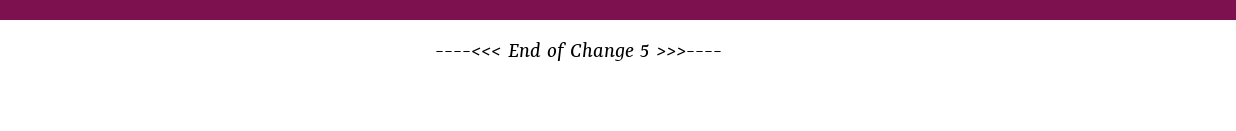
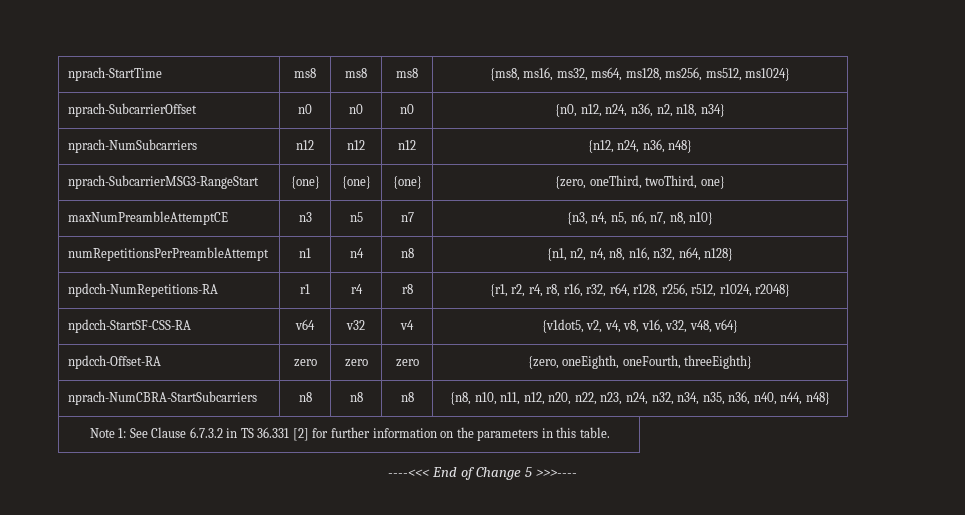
+ nprach-StartTime | ms8 | ms8 | ms8 | {ms8, ms16, ms32, ms64, ms128, ms256, ms512, ms1024}
+ nprach-SubcarrierOffset | n0 | n0 | n0 | {n0, n12, n24, n36, n2, n18, n34}
+ nprach-NumSubcarriers | n12 | n12 | n12 | {n12, n24, n36, n48}
+ nprach-SubcarrierMSG3-RangeStart | {one} | {one} | {one} | {zero, oneThird, twoThird, one}
+ maxNumPreambleAttemptCE | n3 | n5 | n7 | {n3, n4, n5, n6, n7, n8, n10}
+ numRepetitionsPerPreambleAttempt | n1 | n4 | n8 | {n1, n2, n4, n8, n16, n32, n64, n128}
+ npdcch-NumRepetitions-RA | r1 | r4 | r8 | {r1, r2, r4, r8, r16, r32, r64, r128, r256, r512, r1024, r2048}
+ npdcch-StartSF-CSS-RA | v64 | v32 | v4 | {v1dot5, v2, v4, v8, v16, v32, v48, v64}
+ npdcch-Offset-RA | zero | zero | zero | {zero, oneEighth, oneFourth, threeEighth}
+ nprach-NumCBRA-StartSubcarriers | n8 | n8 | n8 | {n8, n10, n11, n12, n20, n22, n23, n24, n32, n34, n35, n36, n40, n44, n48}
+ Note 1: See Clause 6.7.3.2 in TS 36.331 [2] for further information on the parameters in this table.

